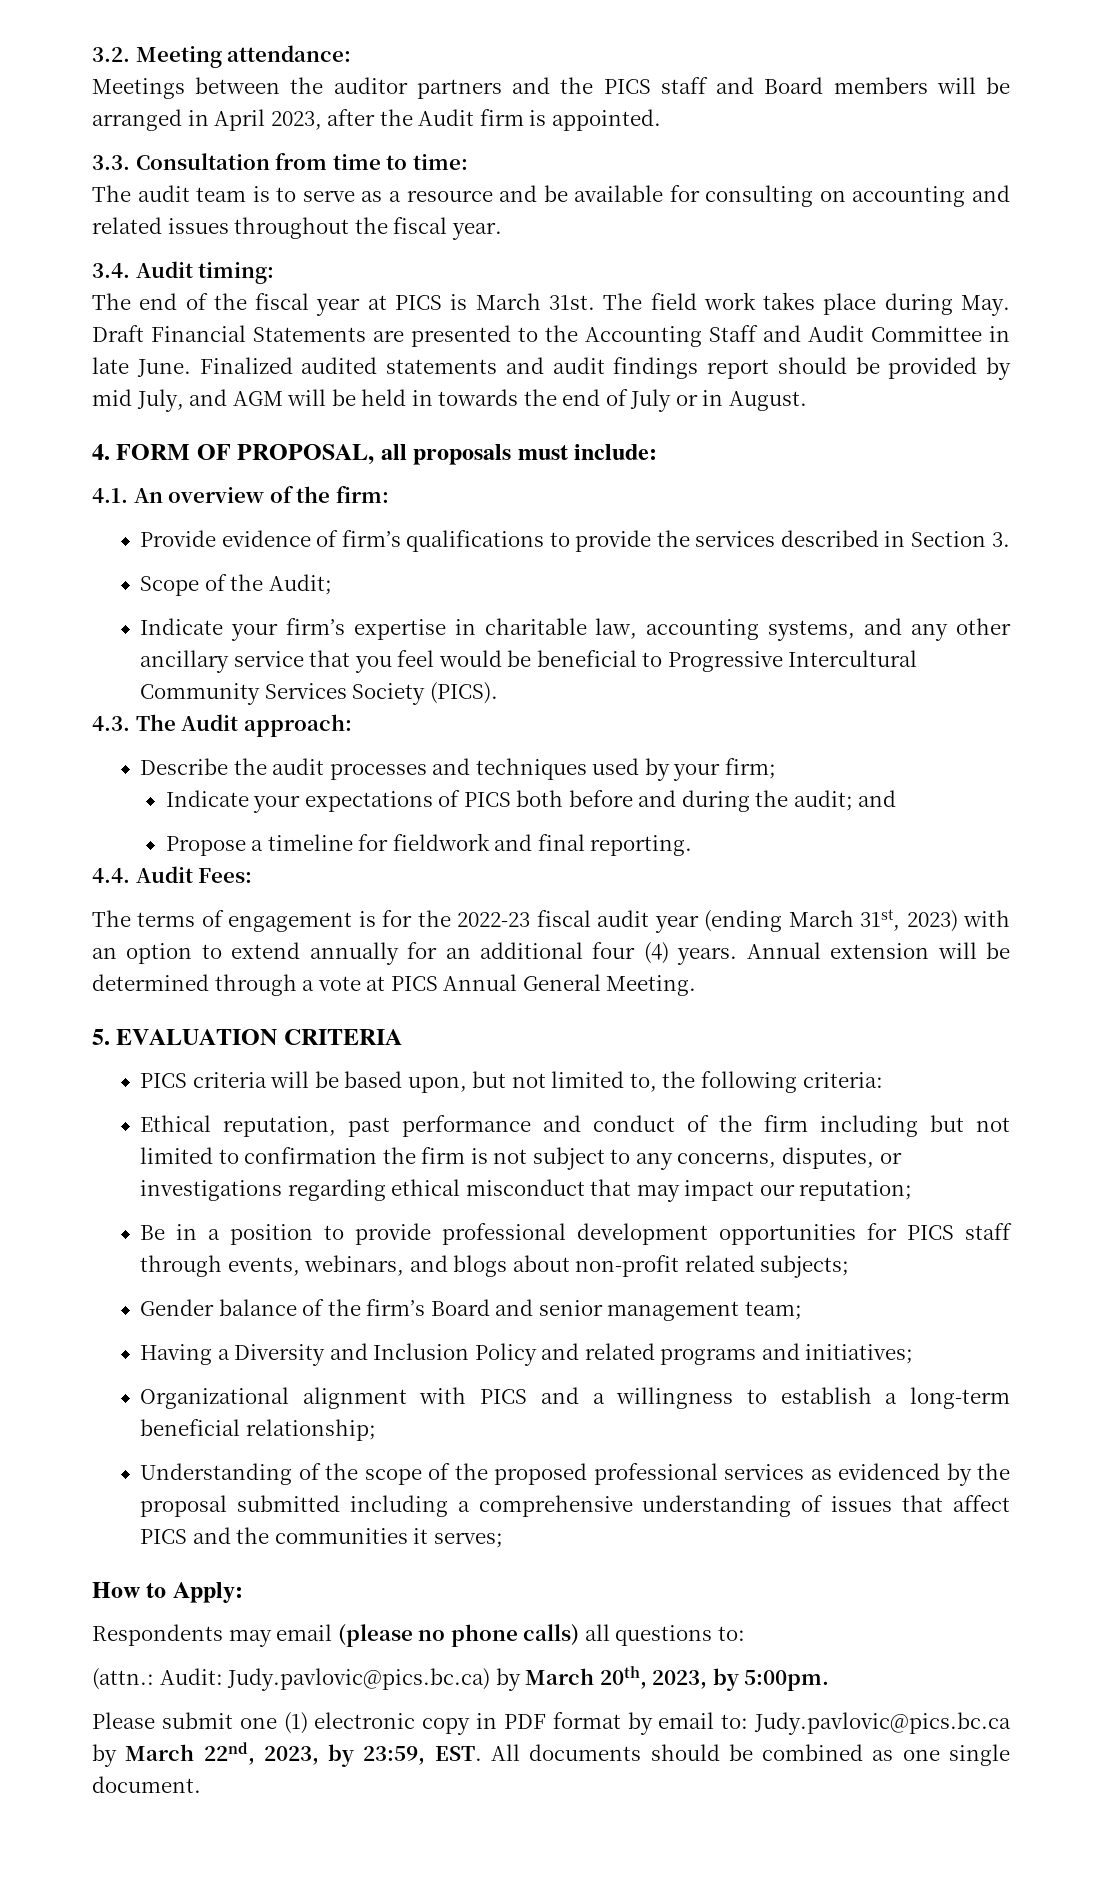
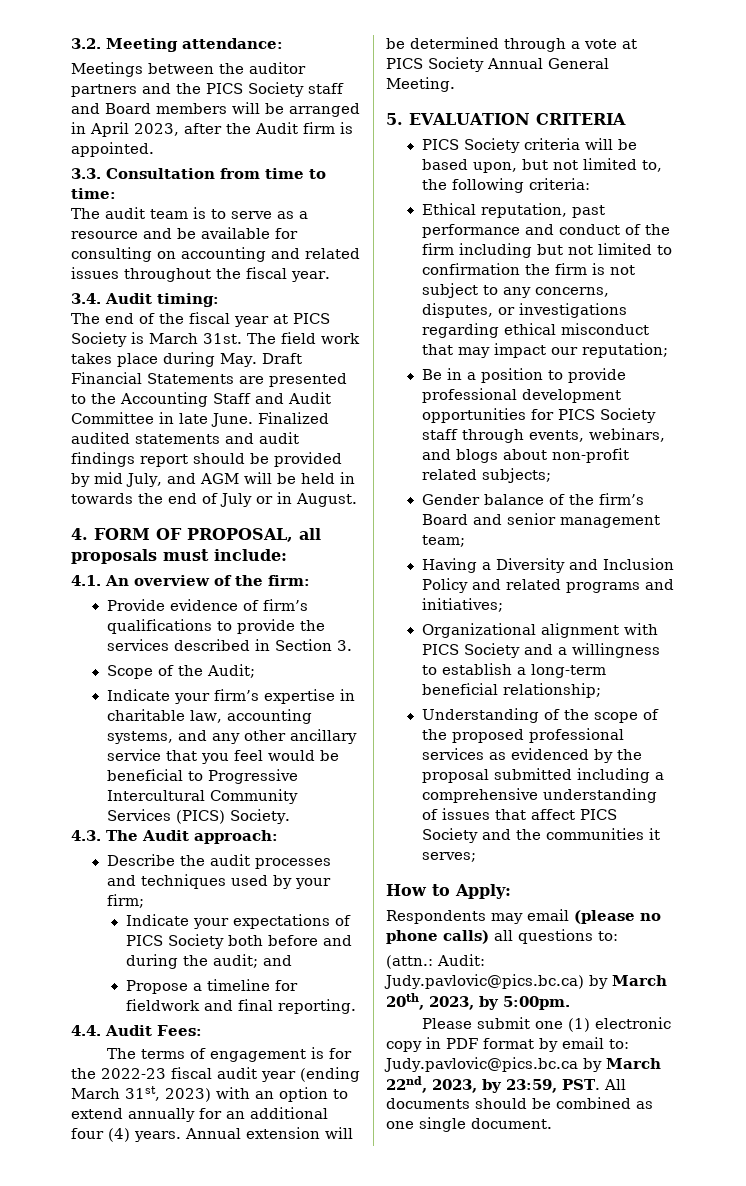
- Meetings between the auditor partners and the PICS staff and Board members will be arranged in April 2023, after the Audit firm is appointed.
+ Meetings between the auditor partners and the PICS Society staff and Board members will be arranged in April 2023, after the Audit firm is appointed.
- The end of the fiscal year at PICS is March 31st.
+ The end of the fiscal year at PICS Society is March 31st.
- Indicate your firm’s expertise in charitable law, accounting systems, and any other ancillary service that you feel would be beneficial to Progressive Intercultural Community Services Society (PICS).
+ Indicate your firm’s expertise in charitable law, accounting systems, and any other ancillary service that you feel would be beneficial to Progressive Intercultural Community Services (PICS) Society.
- Indicate your expectations of PICS both before and during the audit; and
+ Indicate your expectations of PICS Society both before and during the audit; and
- Annual extension will be determined through a vote at PICS Annual General Meeting.
+ Annual extension will be determined through a vote at PICS Society Annual General Meeting.
- PICS criteria will be based upon, but not limited to, the following criteria:
+ PICS Society criteria will be based upon, but not limited to, the following criteria:
- Be in a position to provide professional development opportunities for PICS staff through events, webinars, and blogs about non-profit related subjects;
+ Be in a position to provide professional development opportunities for PICS Society staff through events, webinars, and blogs about non-profit related subjects;
- Organizational alignment with PICS and a willingness to establish a long-term beneficial relationship;
+ Organizational alignment with PICS Society and a willingness to establish a long-term beneficial relationship;
- Understanding of the scope of the proposed professional services as evidenced by the proposal submitted including a comprehensive understanding of issues that affect PICS and the communities it serves;
+ Understanding of the scope of the proposed professional services as evidenced by the proposal submitted including a comprehensive understanding of issues that affect PICS Society and the communities it serves;
- Please submit one (1) electronic copy in PDF format by email to: Judy.pavlovic@pics.bc.ca by March 22nd, 2023, by 23:59, EST. All documents should be combined as one single document.
+ Please submit one (1) electronic copy in PDF format by email to: Judy.pavlovic@pics.bc.ca by March 22nd, 2023, by 23:59, PST. All documents should be combined as one single document.

